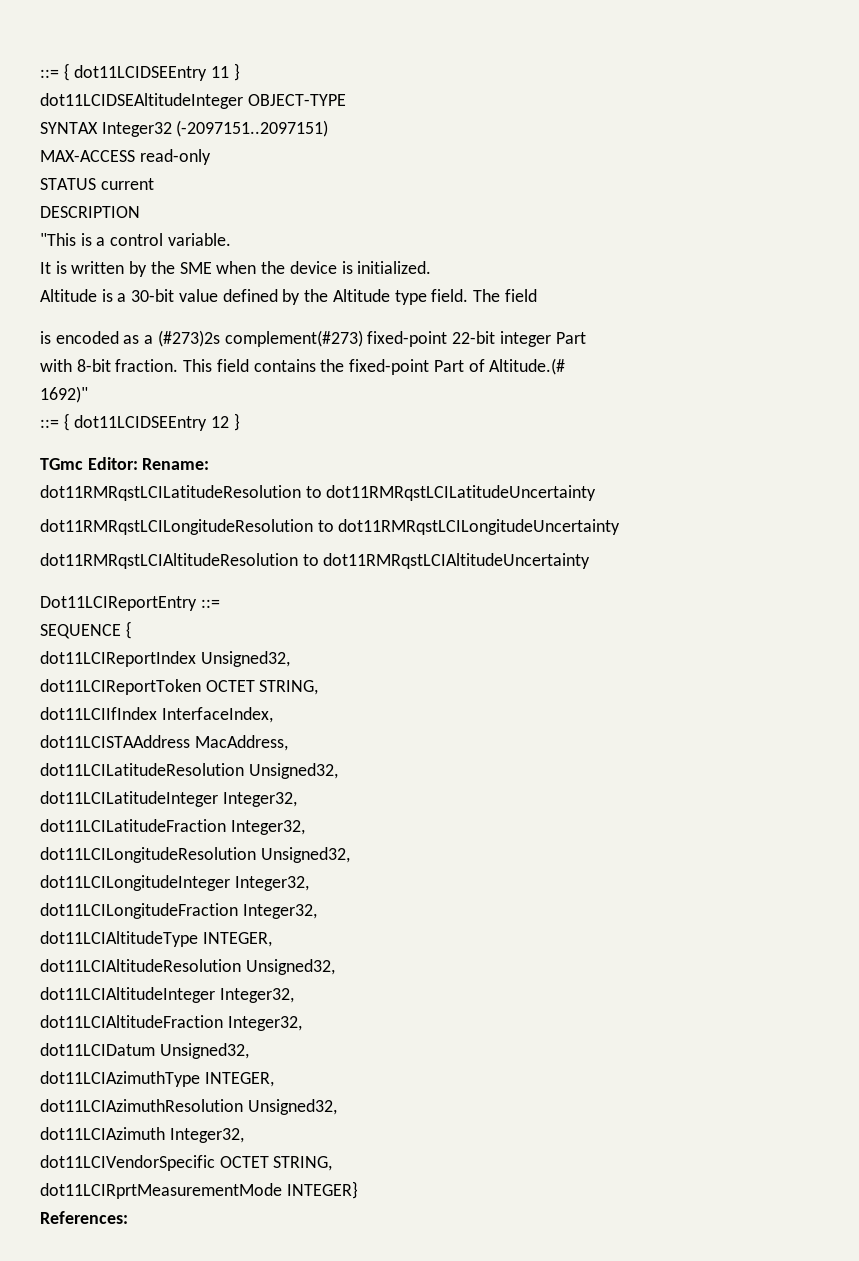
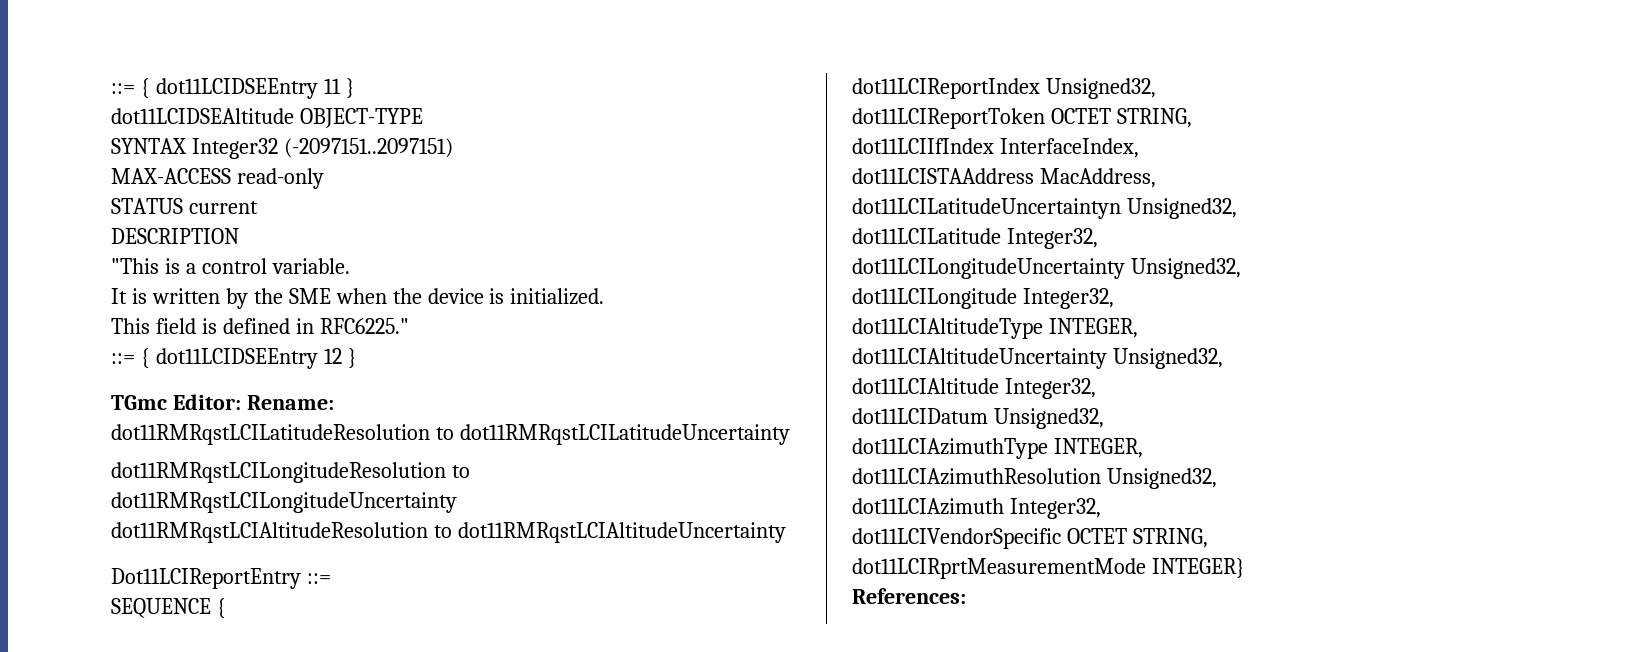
- dot11LCIDSEAltitudeInteger OBJECT-TYPE
+ dot11LCIDSEAltitude OBJECT-TYPE
- Altitude is a 30-bit value defined by the Altitude type field. The field
- is encoded as a (#273)2s complement(#273) fixed-point 22-bit integer Part
- with 8-bit fraction. This field contains the fixed-point Part of Altitude.(#
- 1692)"
+ This field is defined in RFC6225."
- dot11LCILatitudeResolution Unsigned32,
- dot11LCILatitudeInteger Integer32,
- dot11LCILatitudeFraction Integer32,
- dot11LCILongitudeResolution Unsigned32,
- dot11LCILongitudeInteger Integer32,
- dot11LCILongitudeFraction Integer32,
+ dot11LCILatitudeUncertaintyn Unsigned32,
+ dot11LCILatitude Integer32,
+ dot11LCILongitudeUncertainty Unsigned32,
+ dot11LCILongitude Integer32,
- dot11LCIAltitudeResolution Unsigned32,
- dot11LCIAltitudeInteger Integer32,
- dot11LCIAltitudeFraction Integer32,
+ dot11LCIAltitudeUncertainty Unsigned32,
+ dot11LCIAltitude Integer32,

